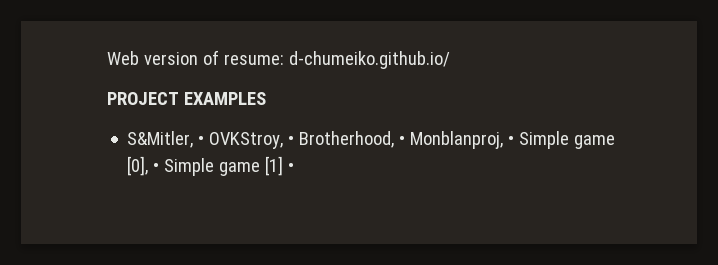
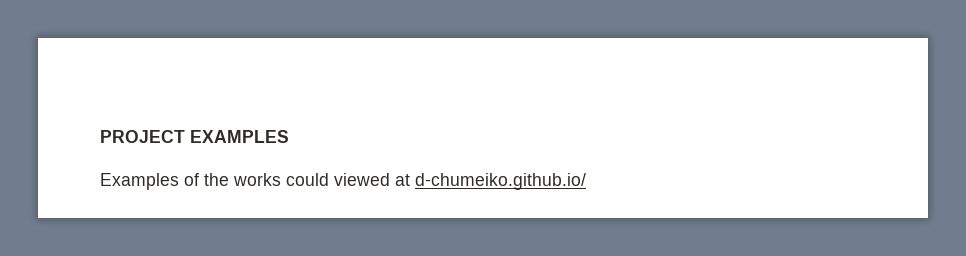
- Web version of resume: d-chumeiko.github.io/
  PROJECT EXAMPLES
- S&Mitler, • OVKStroy, • Brotherhood, • Monblanproj, • Simple game [0], • Simple game [1] •
+ Examples of the works could viewed at d-chumeiko.github.io/

